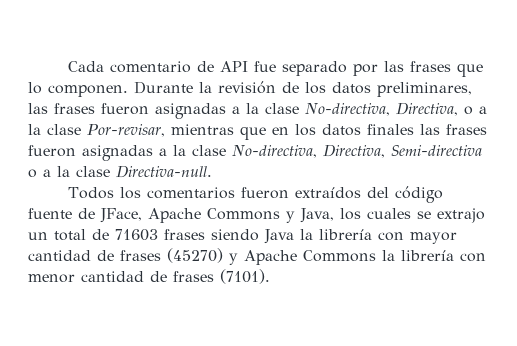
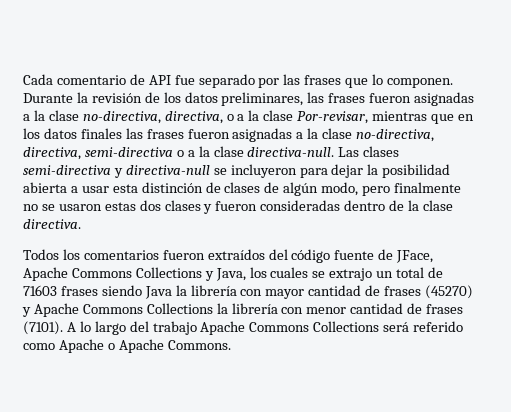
- Durante la revisión de los datos preliminares, las frases fueron asignadas a la clase No-directiva, Directiva, o a la clase Por-revisar, mientras que en los datos finales las frases fueron asignadas a la clase No-directiva, Directiva, Semi-directiva o a la clase Directiva-null.
+ Durante la revisión de los datos preliminares, las frases fueron asignadas a la clase no-directiva, directiva, o a la clase Por-revisar, mientras que en los datos finales las frases fueron asignadas a la clase no-directiva, directiva, semi-directiva o a la clase directiva-null. Las clases semi-directiva y directiva-null se incluyeron para dejar la posibilidad abierta a usar esta distinción de clases de algún modo, pero finalmente no se usaron estas dos clases y fueron consideradas dentro de la clase directiva.
- Todos los comentarios fueron extraídos del código fuente de JFace, Apache Commons y Java, los cuales se extrajo un total de 71603 frases siendo Java la librería con mayor cantidad de frases (45270) y Apache Commons la librería con menor cantidad de frases (7101).
+ Todos los comentarios fueron extraídos del código fuente de JFace, Apache Commons Collections y Java, los cuales se extrajo un total de 71603 frases siendo Java la librería con mayor cantidad de frases (45270) y Apache Commons Collections la librería con menor cantidad de frases (7101).
+ A lo largo del trabajo Apache Commons Collections será referido como Apache o Apache Commons.

